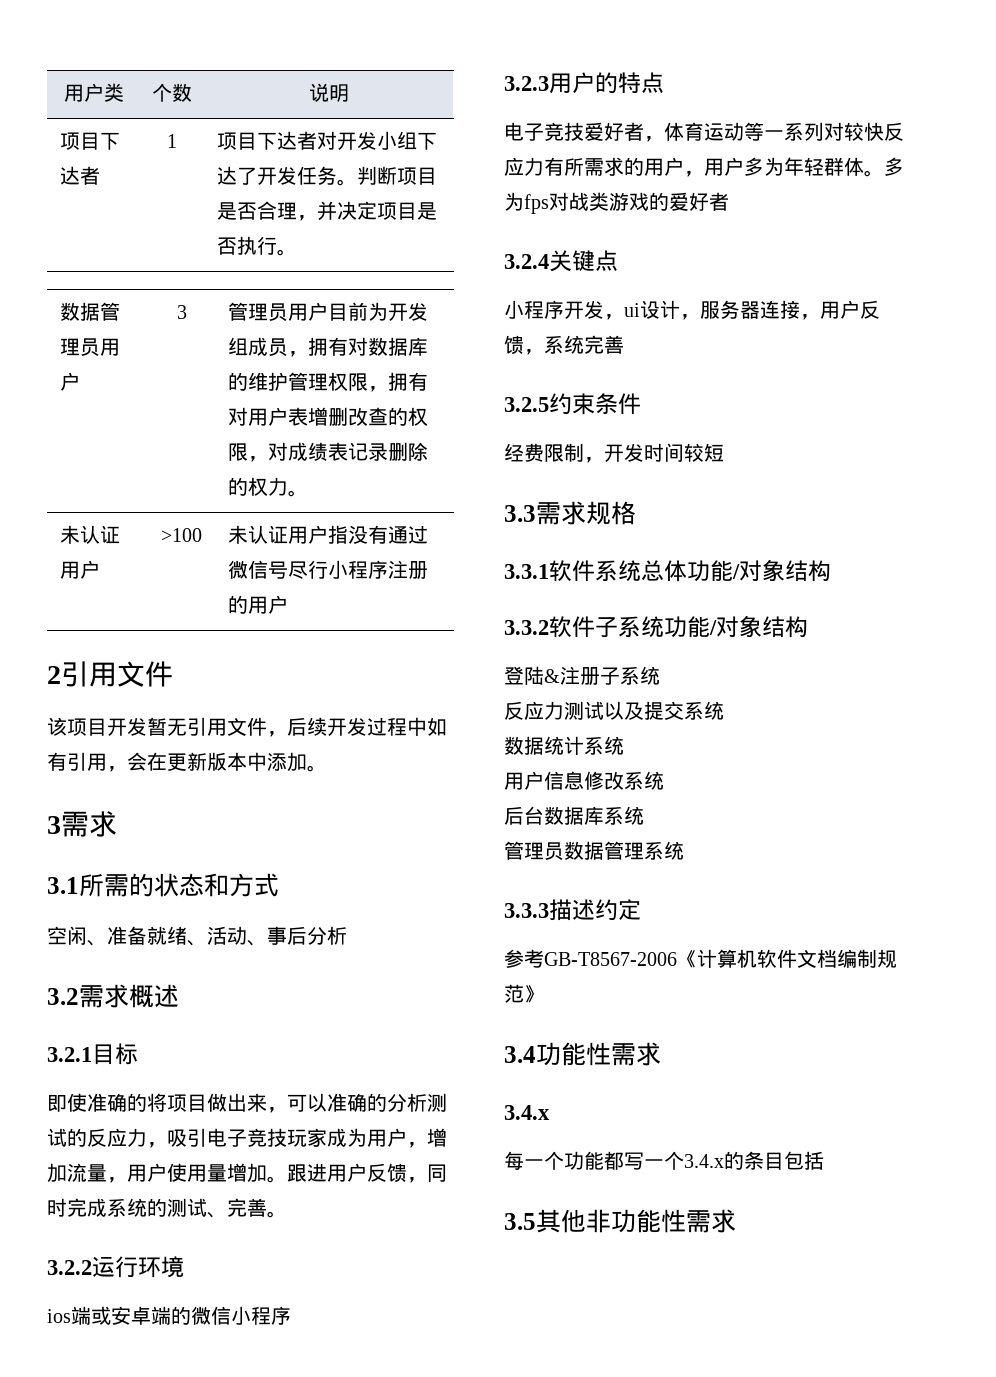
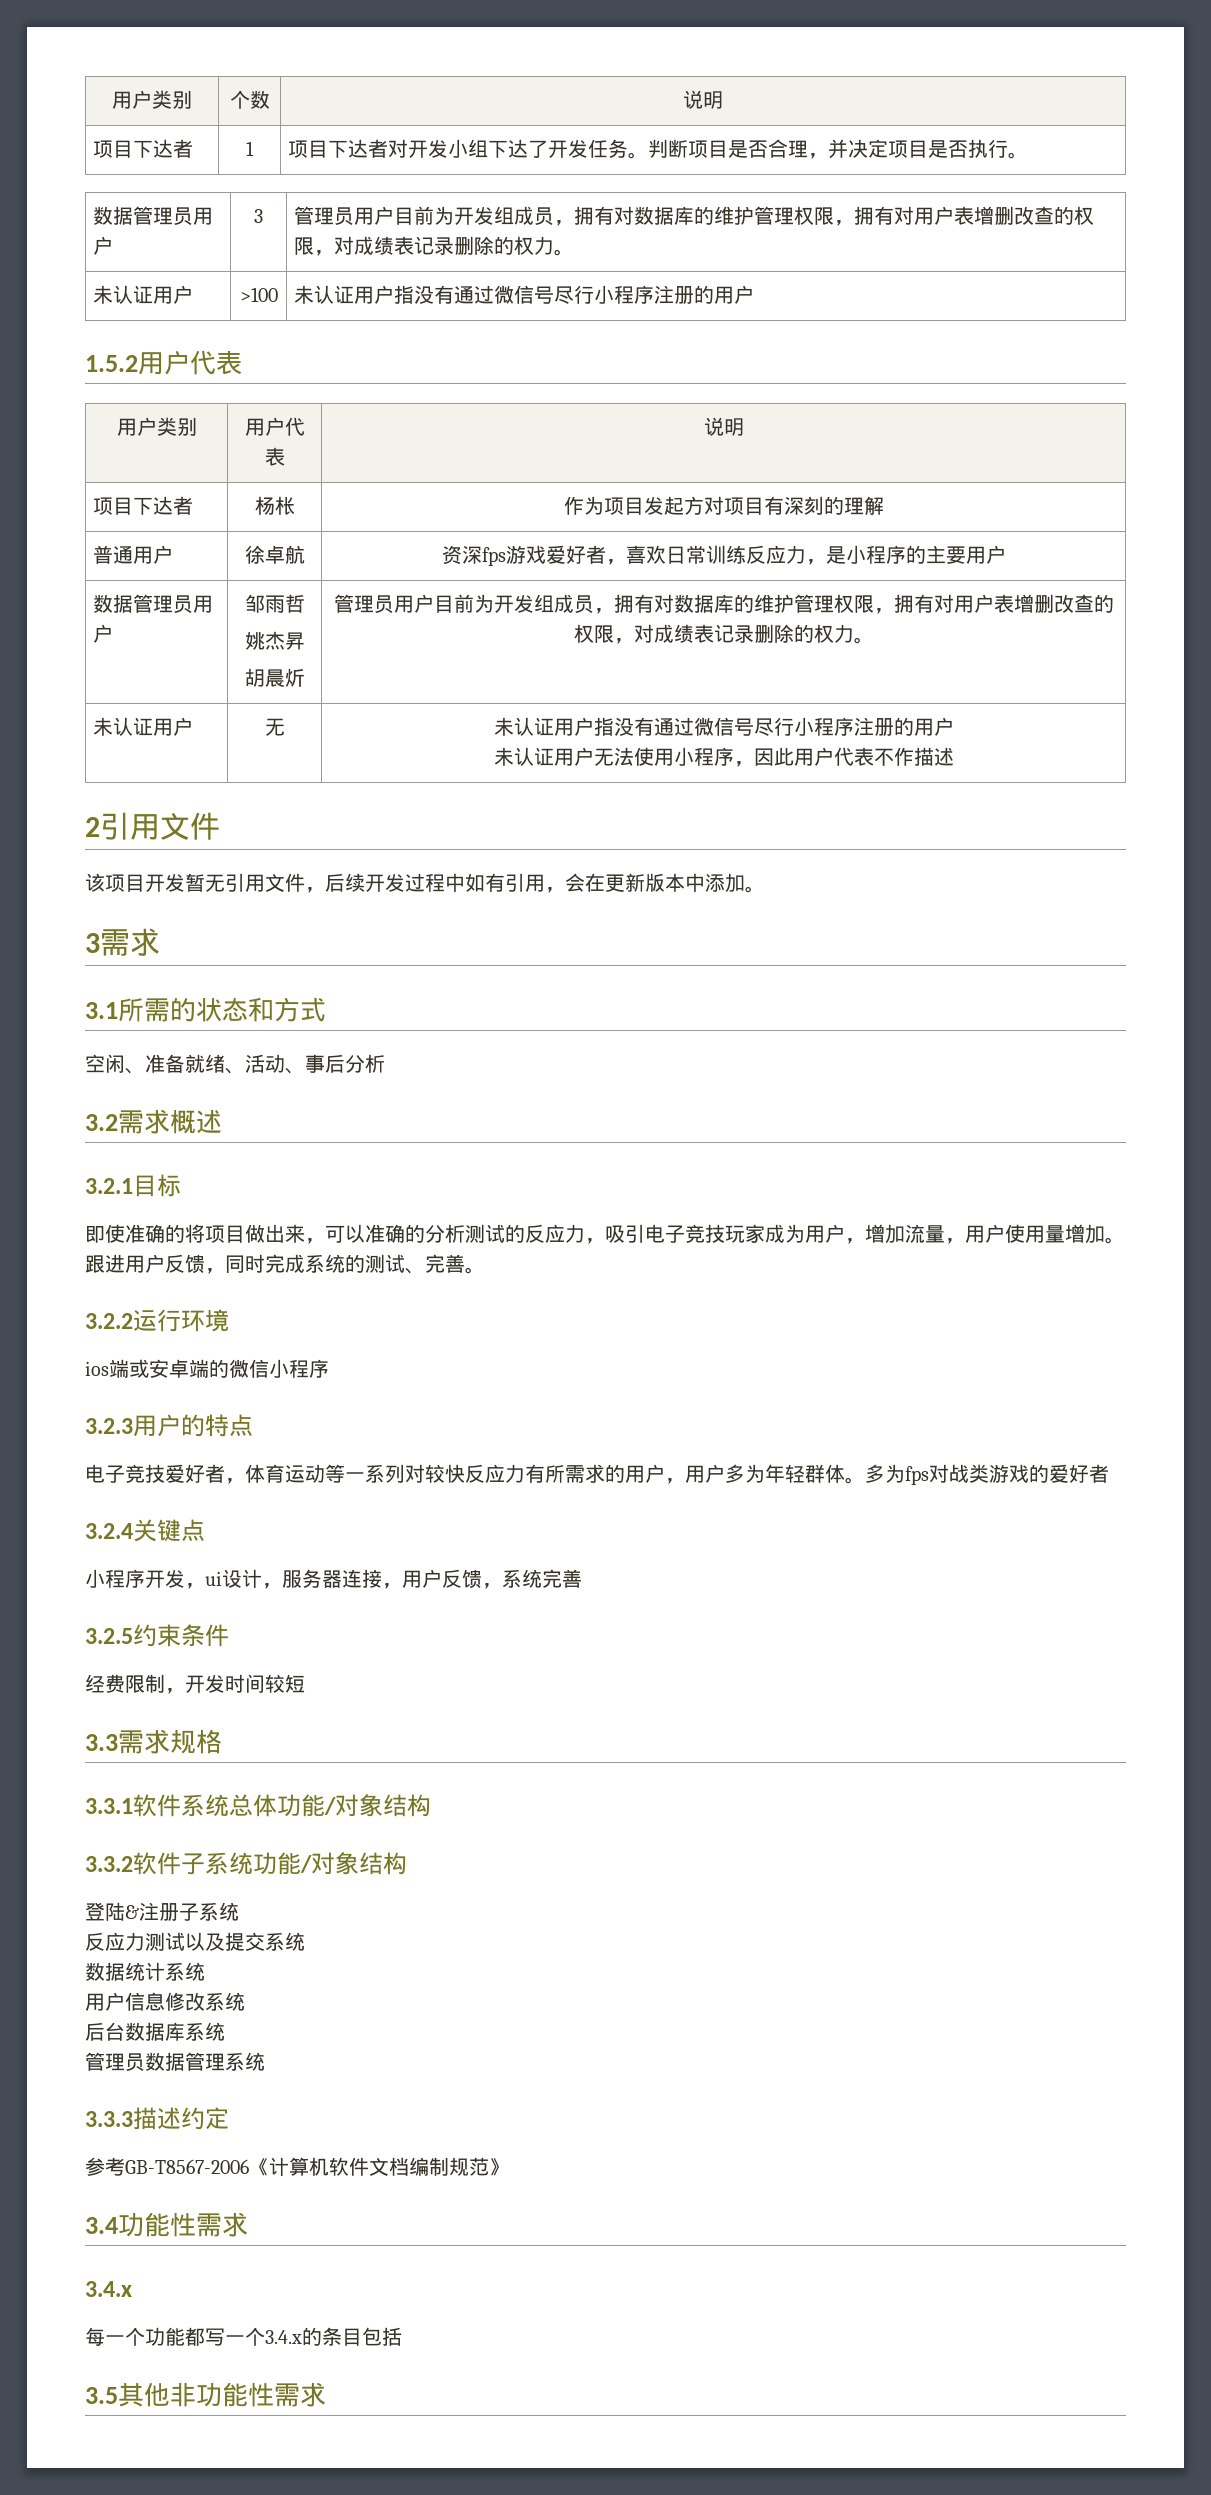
- 用户类 | 个数 | 说明
+ 用户类别 | 个数 | 说明
+ 1.5.2用户代表
+ 用户类别 | 用户代表 | 说明
+ 项目下达者 | 杨枨 | 作为项目发起方对项目有深刻的理解
+ 普通用户 | 徐卓航 | 资深fps游戏爱好者，喜欢日常训练反应力，是小程序的主要用户
+ 数据管理员用户 | 邹雨哲
+ 姚杰昇
+ 胡晨炘 | 管理员用户目前为开发组成员，拥有对数据库的维护管理权限，拥有对用户表增删改查的权限，对成绩表记录删除的权力。
+ 未认证用户 | 无 | 未认证用户指没有通过微信号尽行小程序注册的用户
+ 未认证用户无法使用小程序，因此用户代表不作描述

